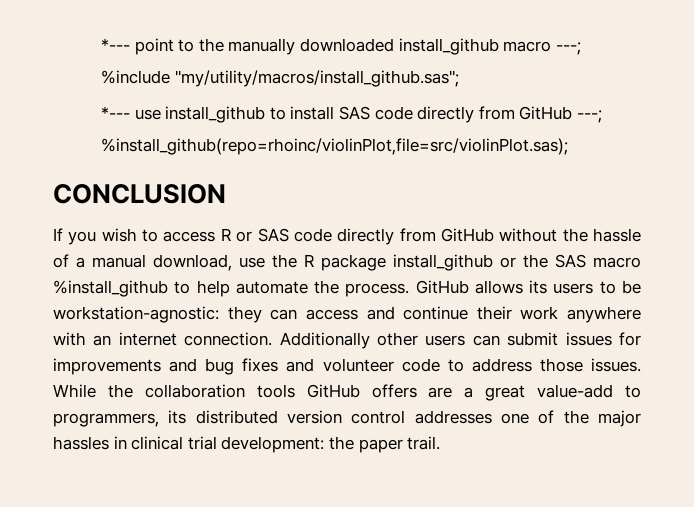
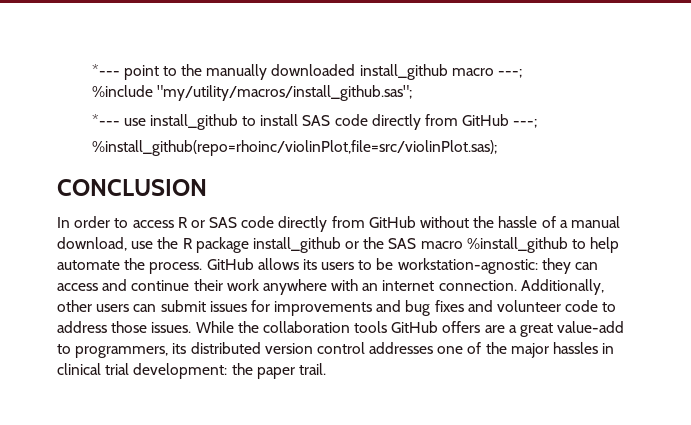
- If you wish to access R or SAS code directly from GitHub without the hassle of a manual download, use the R package install_github or the SAS macro %install_github to help automate the process.
+ In order to access R or SAS code directly from GitHub without the hassle of a manual download, use the R package install_github or the SAS macro %install_github to help automate the process.
- Additionally other users can submit issues for improvements and bug fixes and volunteer code to address those issues.
+ Additionally, other users can submit issues for improvements and bug fixes and volunteer code to address those issues.

